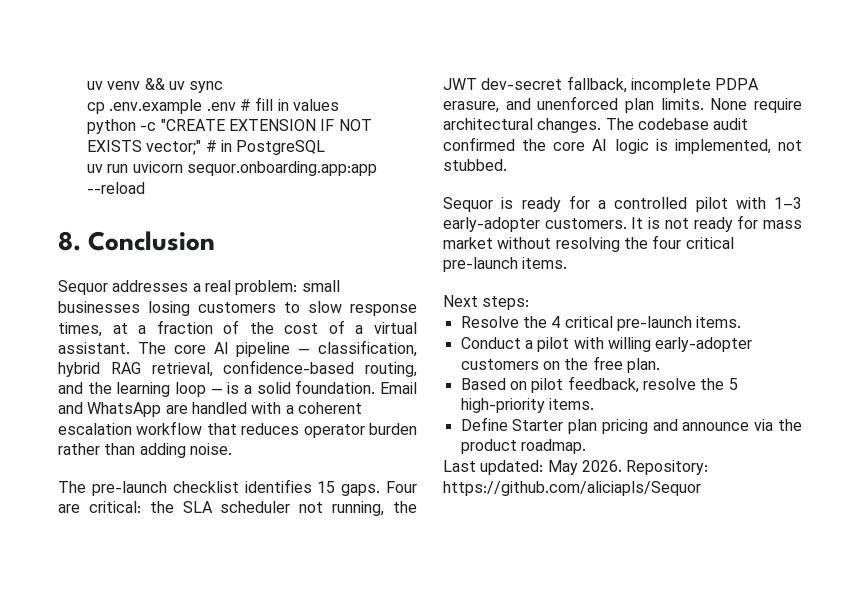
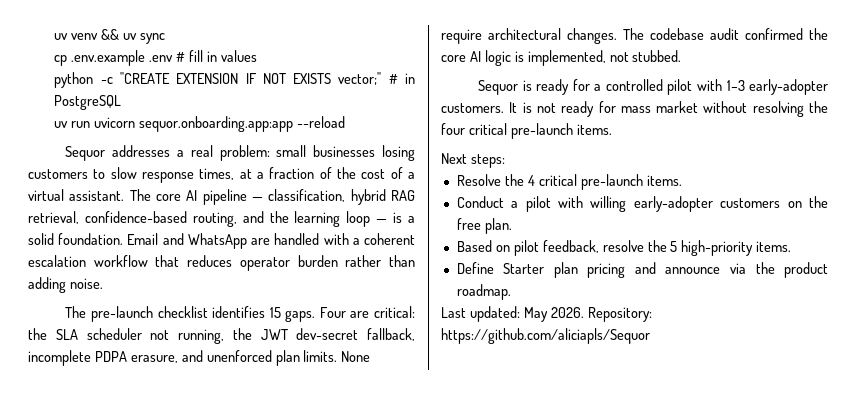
- 8. Conclusion

